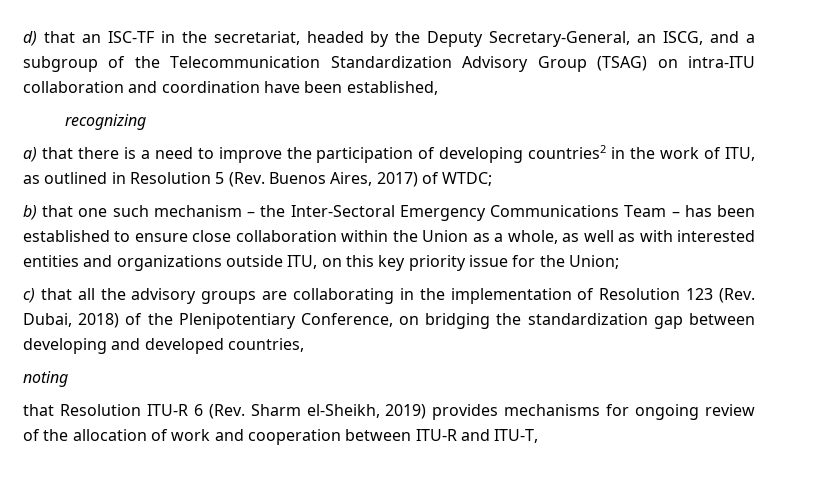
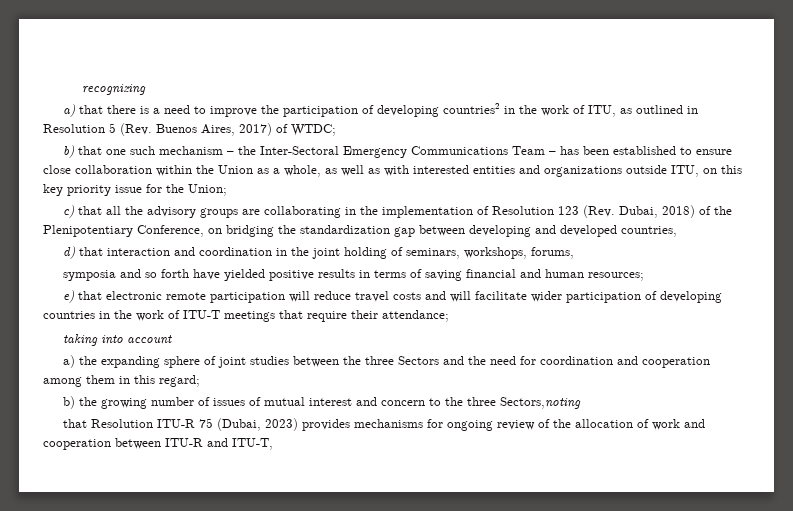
- d) that an ISC-TF in the secretariat, headed by the Deputy Secretary-General, an ISCG, and a subgroup of the Telecommunication Standardization Advisory Group (TSAG) on intra-ITU collaboration and coordination have been established,
- noting
- that Resolution ITU-R 6 (Rev. Sharm el-Sheikh, 2019) provides mechanisms for ongoing review of the allocation of work and cooperation between ITU-R and ITU-T,
+ d) that interaction and coordination in the joint holding of seminars, workshops, forums,
+ symposia and so forth have yielded positive results in terms of saving financial and human resources;
+ e) that electronic remote participation will reduce travel costs and will facilitate wider participation of developing countries in the work of ITU-T meetings that require their attendance;
+ taking into account
+ a) the expanding sphere of joint studies between the three Sectors and the need for coordination and cooperation among them in this regard;
+ b) the growing number of issues of mutual interest and concern to the three Sectors,noting
+ that Resolution ITU-R 75 (Dubai, 2023) provides mechanisms for ongoing review of the allocation of work and cooperation between ITU-R and ITU-T,

